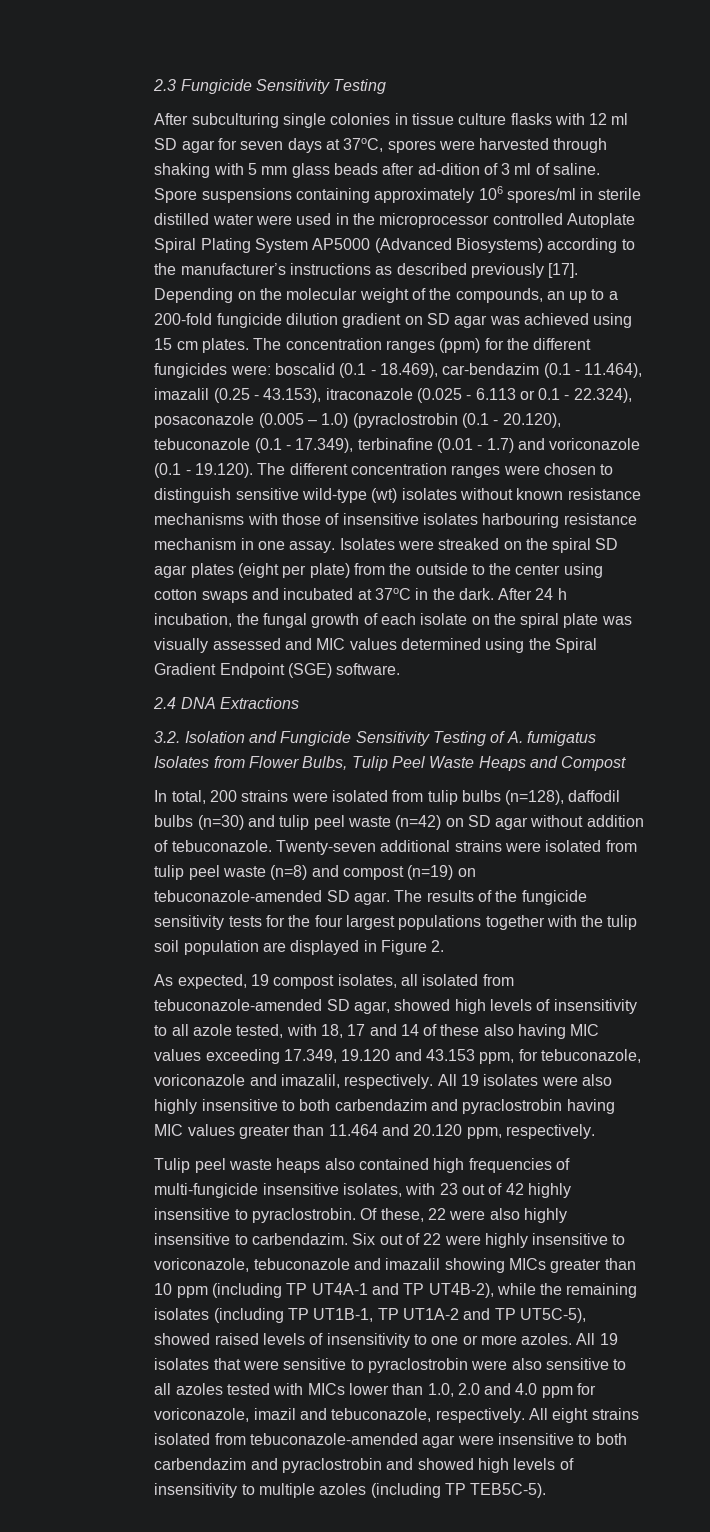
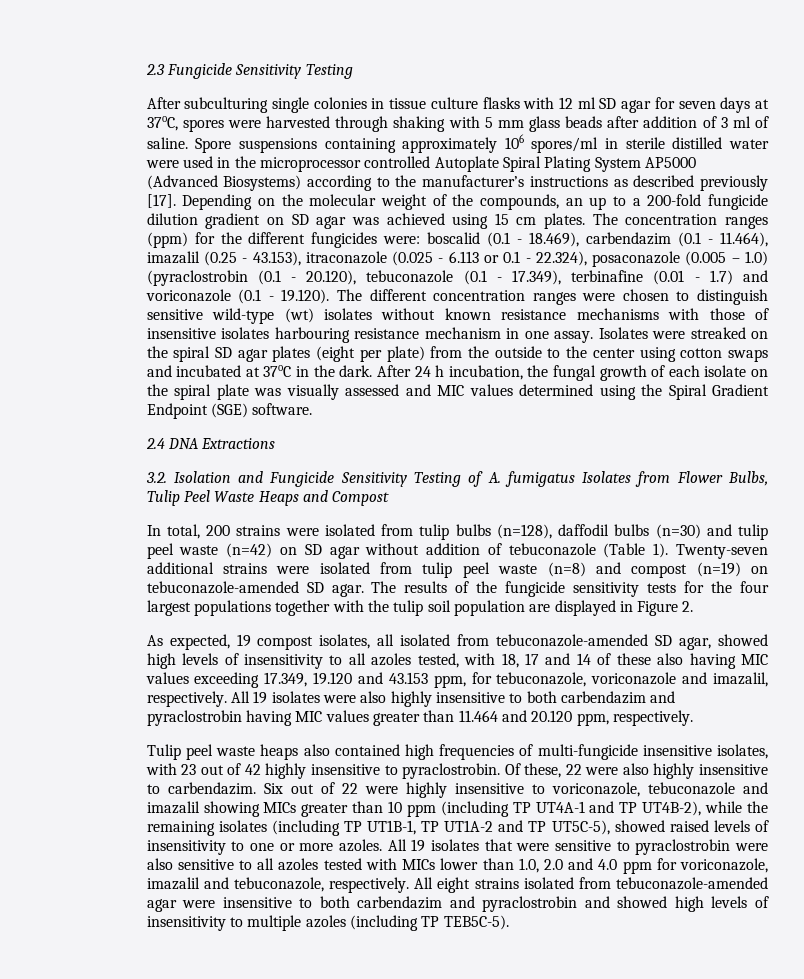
- After subculturing single colonies in tissue culture flasks with 12 ml SD agar for seven days at 37oC, spores were harvested through shaking with 5 mm glass beads after ad-dition of 3 ml of saline.
+ After subculturing single colonies in tissue culture flasks with 12 ml SD agar for seven days at 37oC, spores were harvested through shaking with 5 mm glass beads after addition of 3 ml of saline.
- boscalid (0.1 - 18.469), car-bendazim (0.1 - 11.464), imazalil (0.25 - 43.153), itraconazole (0.025 - 6.113 or 0.1 - 22.324), posaconazole (0.005 – 1.0) (pyraclostrobin (0.1 - 20.120), tebuconazole (0.1 - 17.349), terbinafine (0.01 - 1.7) and voriconazole (0.1 - 19.120). The different concentration ranges were chosen to distinguish sensitive wild-type (wt) isolates without known resistance mechanisms with those of insensitive isolates harbouring resistance mechanism in one assay.
+ boscalid (0.1 - 18.469), carbendazim (0.1 - 11.464), imazalil (0.25 - 43.153), itraconazole (0.025 - 6.113 or 0.1 - 22.324), posaconazole (0.005 – 1.0) (pyraclostrobin (0.1 - 20.120), tebuconazole (0.1 - 17.349), terbinafine (0.01 - 1.7) and voriconazole (0.1 - 19.120). The different concentration ranges were chosen to distinguish sensitive wild-type (wt) isolates without known resistance mechanisms with those of insensitive isolates harbouring resistance mechanism in one assay.
- In total, 200 strains were isolated from tulip bulbs (n=128), daffodil bulbs (n=30) and tulip peel waste (n=42) on SD agar without addition of tebuconazole.
+ In total, 200 strains were isolated from tulip bulbs (n=128), daffodil bulbs (n=30) and tulip peel waste (n=42) on SD agar without addition of tebuconazole (Table 1).
- As expected, 19 compost isolates, all isolated from tebuconazole-amended SD agar, showed high levels of insensitivity to all azole tested, with 18, 17 and 14 of these also having MIC values exceeding 17.349, 19.120 and 43.153 ppm, for tebuconazole, voriconazole and imazalil, respectively.
+ As expected, 19 compost isolates, all isolated from tebuconazole-amended SD agar, showed high levels of insensitivity to all azoles tested, with 18, 17 and 14 of these also having MIC values exceeding 17.349, 19.120 and 43.153 ppm, for tebuconazole, voriconazole and imazalil, respectively.
- All 19 isolates that were sensitive to pyraclostrobin were also sensitive to all azoles tested with MICs lower than 1.0, 2.0 and 4.0 ppm for voriconazole, imazil and tebuconazole, respectively.
+ All 19 isolates that were sensitive to pyraclostrobin were also sensitive to all azoles tested with MICs lower than 1.0, 2.0 and 4.0 ppm for voriconazole, imazalil and tebuconazole, respectively.

